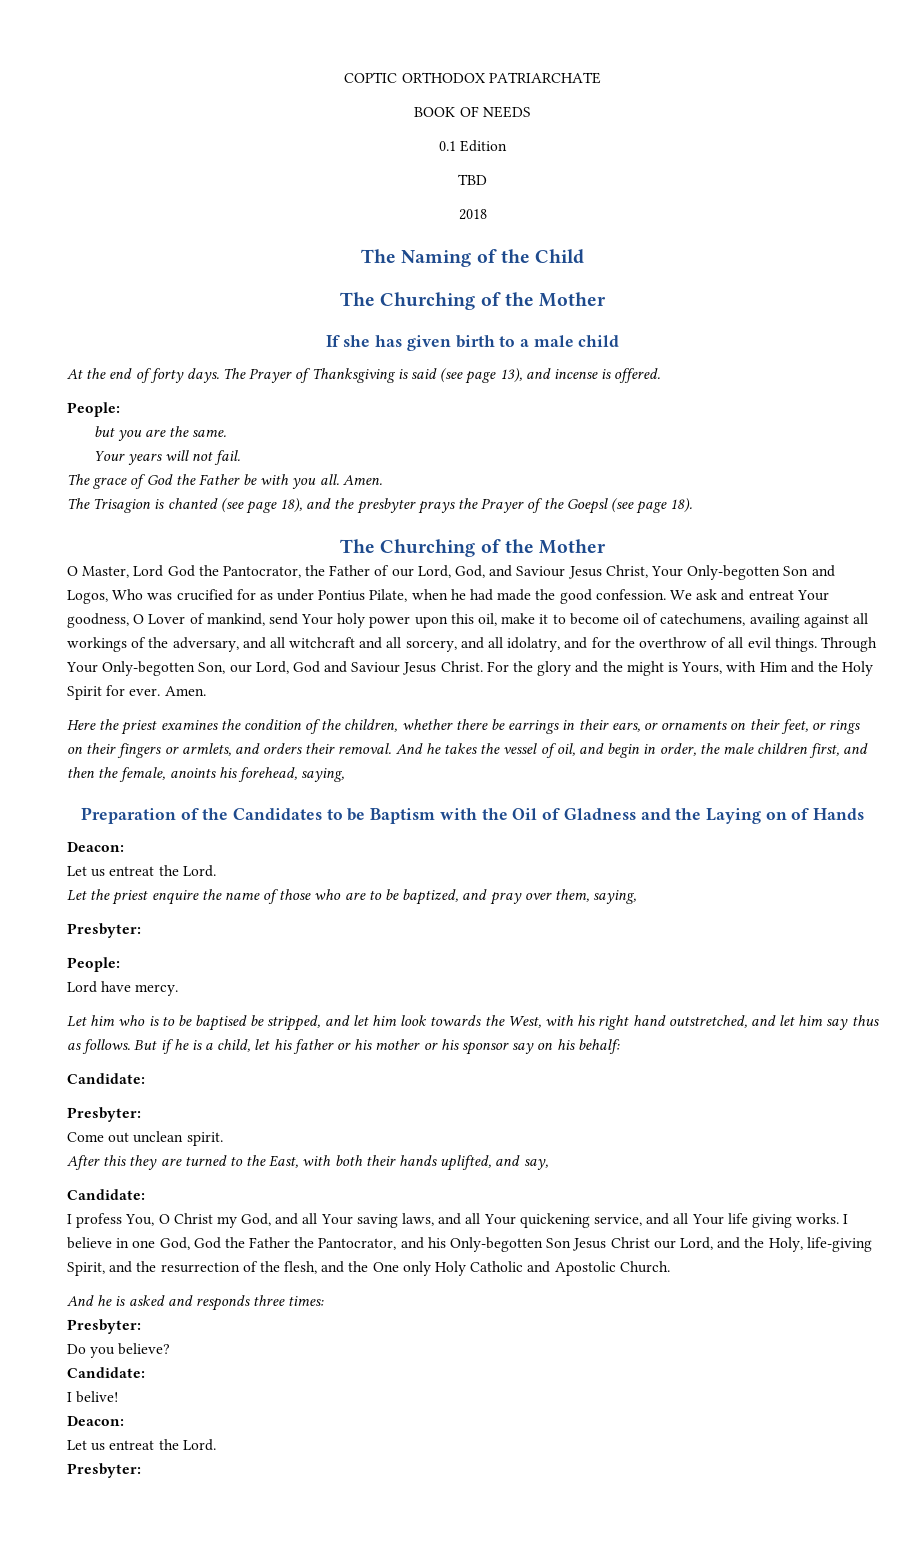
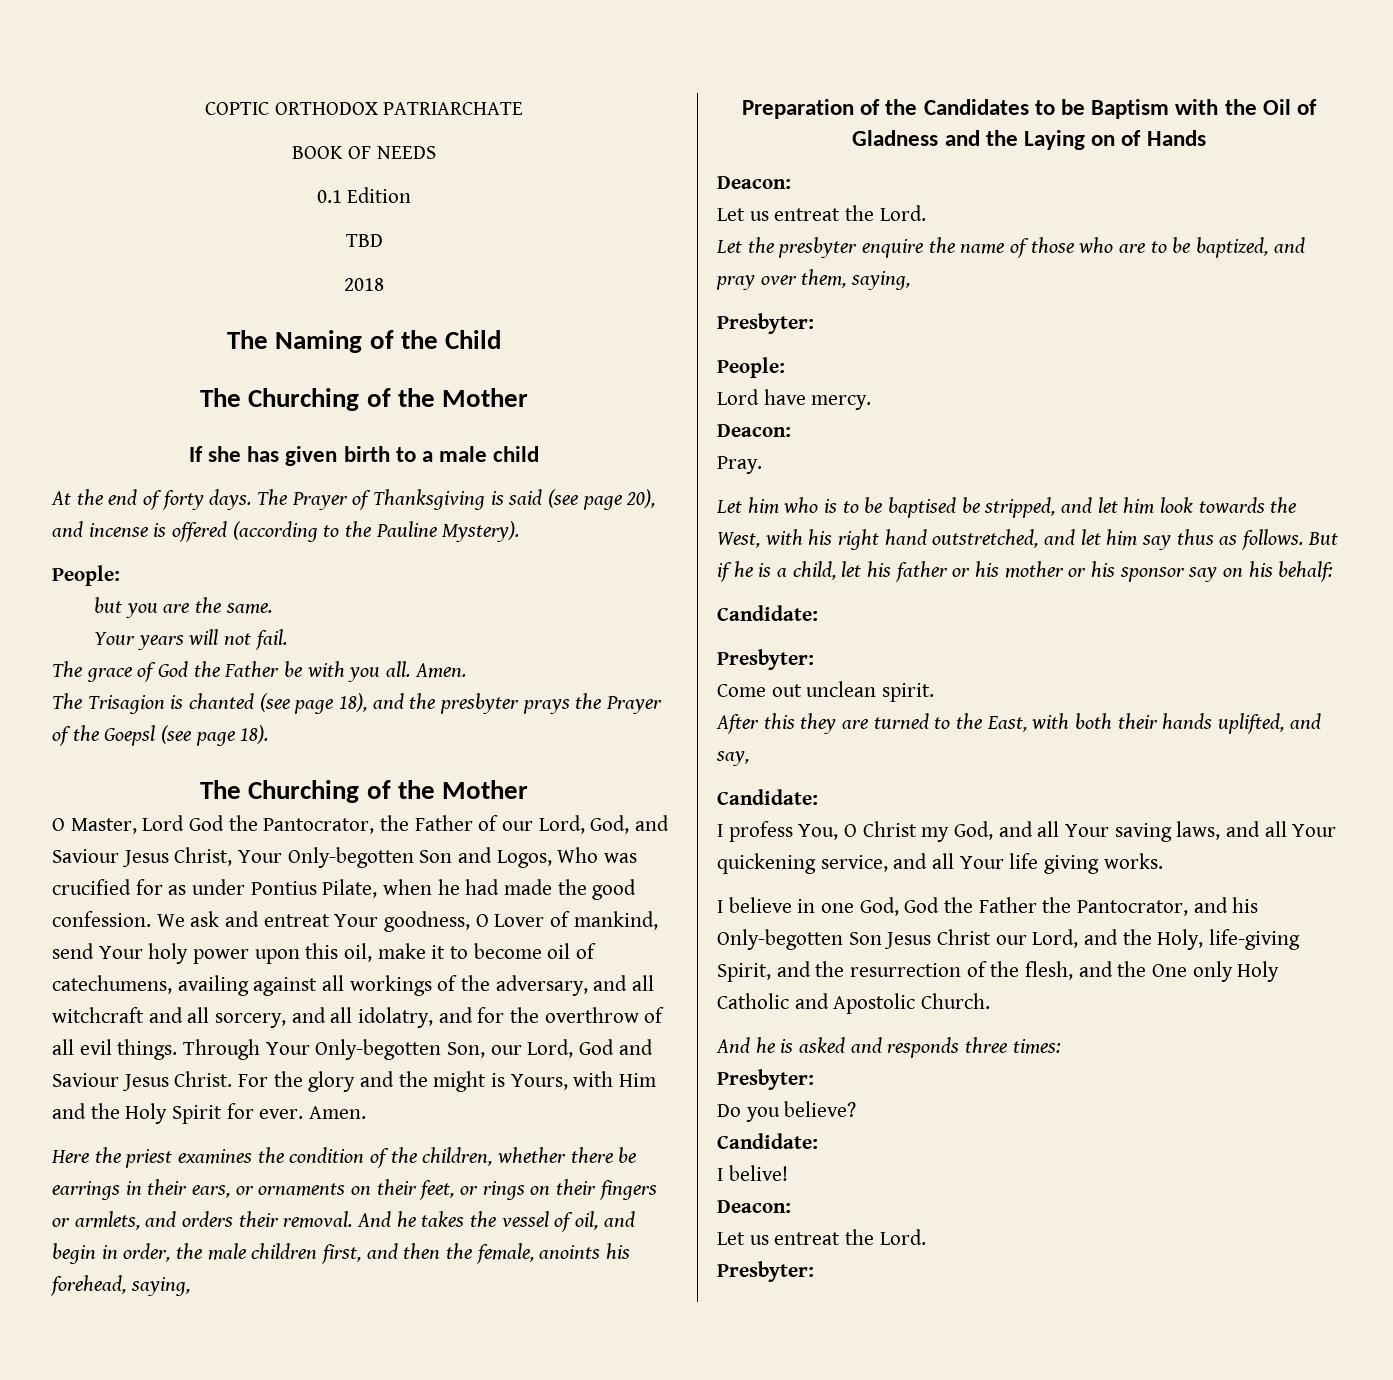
- The Prayer of Thanksgiving is said (see page 13), and incense is offered.
+ The Prayer of Thanksgiving is said (see page 20), and incense is offered (according to the Pauline Mystery).
- Let the priest enquire the name of those who are to be baptized, and pray over them, saying,
+ Let the presbyter enquire the name of those who are to be baptized, and pray over them, saying,
  Lord have mercy.
+ Deacon:
+ Pray.
- I profess You, O Christ my God, and all Your saving laws, and all Your quickening service, and all Your life giving works. I believe in one God, God the Father the Pantocrator, and his Only-begotten Son Jesus Christ our Lord, and the Holy, life-giving Spirit, and the resurrection of the flesh, and the One only Holy Catholic and Apostolic Church.
+ I profess You, O Christ my God, and all Your saving laws, and all Your quickening service, and all Your life giving works.
+ I believe in one God, God the Father the Pantocrator, and his Only-begotten Son Jesus Christ our Lord, and the Holy, life-giving Spirit, and the resurrection of the flesh, and the One only Holy Catholic and Apostolic Church.

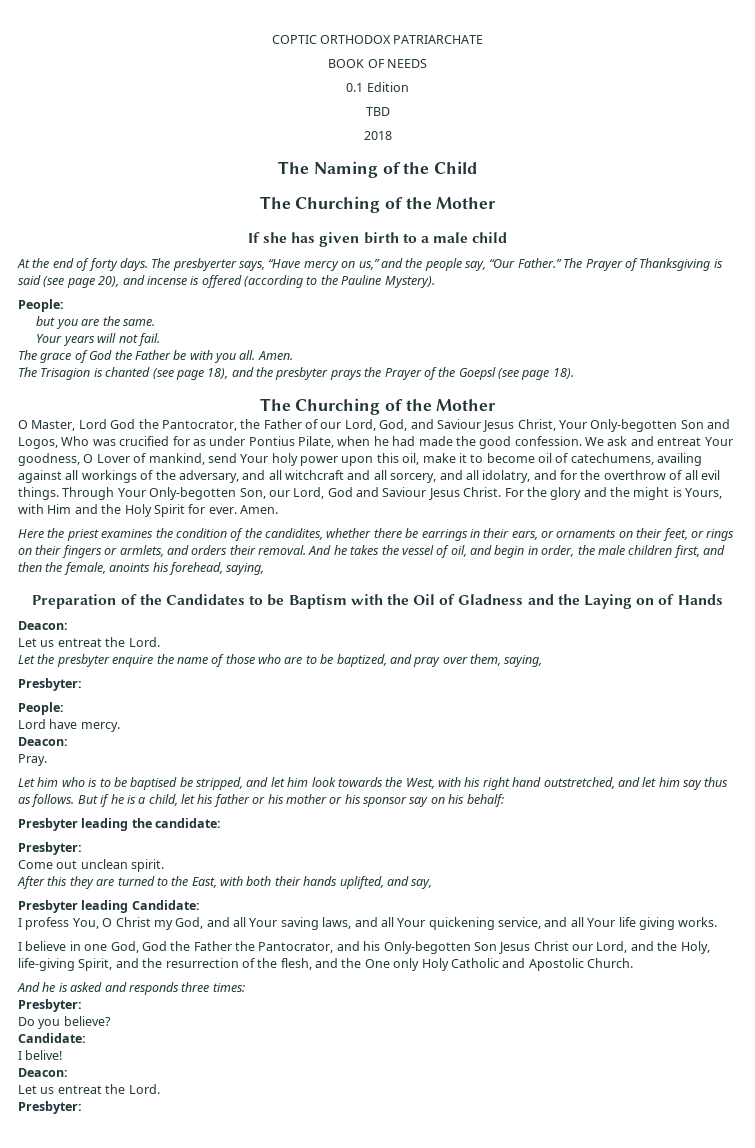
- The Prayer of Thanksgiving is said (see page 20), and incense is offered (according to the Pauline Mystery).
+ The presbyerter says, “Have mercy on us,” and the people say, “Our Father.” The Prayer of Thanksgiving is said (see page 20), and incense is offered (according to the Pauline Mystery).
- Here the priest examines the condition of the children, whether there be earrings in their ears, or ornaments on their feet, or rings on their fingers or armlets, and orders their removal.
+ Here the priest examines the condition of the candidites, whether there be earrings in their ears, or ornaments on their feet, or rings on their fingers or armlets, and orders their removal.
  But if he is a child, let his father or his mother or his sponsor say on his behalf:
- Candidate:
+ Presbyter leading the candidate:
  After this they are turned to the East, with both their hands uplifted, and say,
- Candidate:
+ Presbyter leading Candidate:

